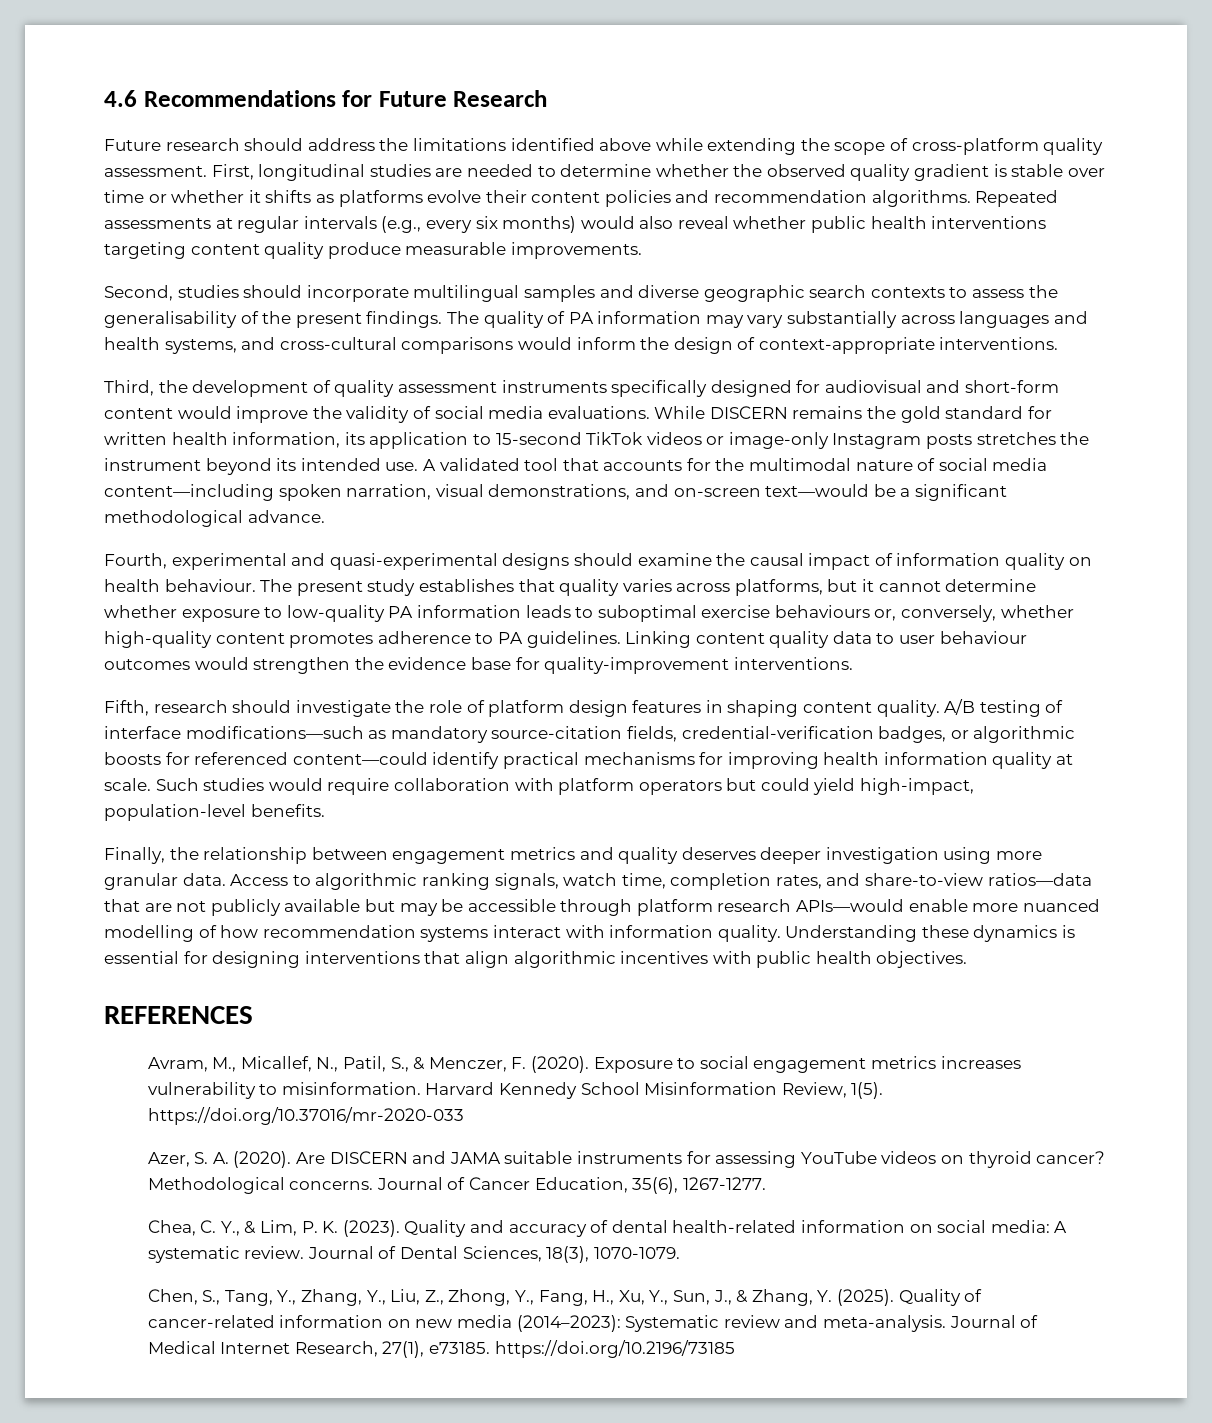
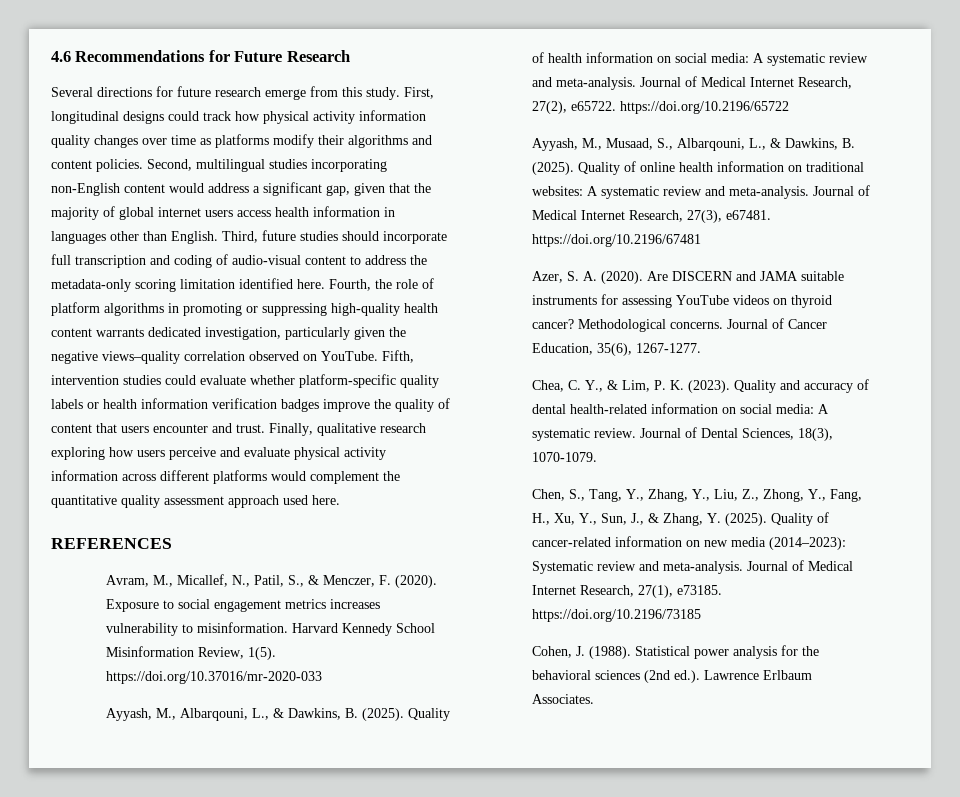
- Future research should address the limitations identified above while extending the scope of cross-platform quality assessment. First, longitudinal studies are needed to determine whether the observed quality gradient is stable over time or whether it shifts as platforms evolve their content policies and recommendation algorithms. Repeated assessments at regular intervals (e.g., every six months) would also reveal whether public health interventions targeting content quality produce measurable improvements.
- Second, studies should incorporate multilingual samples and diverse geographic search contexts to assess the generalisability of the present findings. The quality of PA information may vary substantially across languages and health systems, and cross-cultural comparisons would inform the design of context-appropriate interventions.
- Third, the development of quality assessment instruments specifically designed for audiovisual and short-form content would improve the validity of social media evaluations. While DISCERN remains the gold standard for written health information, its application to 15-second TikTok videos or image-only Instagram posts stretches the instrument beyond its intended use. A validated tool that accounts for the multimodal nature of social media content—including spoken narration, visual demonstrations, and on-screen text—would be a significant methodological advance.
- Fourth, experimental and quasi-experimental designs should examine the causal impact of information quality on health behaviour. The present study establishes that quality varies across platforms, but it cannot determine whether exposure to low-quality PA information leads to suboptimal exercise behaviours or, conversely, whether high-quality content promotes adherence to PA guidelines. Linking content quality data to user behaviour outcomes would strengthen the evidence base for quality-improvement interventions.
- Fifth, research should investigate the role of platform design features in shaping content quality. A/B testing of interface modifications—such as mandatory source-citation fields, credential-verification badges, or algorithmic boosts for referenced content—could identify practical mechanisms for improving health information quality at scale. Such studies would require collaboration with platform operators but could yield high-impact, population-level benefits.
- Finally, the relationship between engagement metrics and quality deserves deeper investigation using more granular data. Access to algorithmic ranking signals, watch time, completion rates, and share-to-view ratios—data that are not publicly available but may be accessible through platform research APIs—would enable more nuanced modelling of how recommendation systems interact with information quality. Understanding these dynamics is essential for designing interventions that align algorithmic incentives with public health objectives.
+ Several directions for future research emerge from this study. First, longitudinal designs could track how physical activity information quality changes over time as platforms modify their algorithms and content policies. Second, multilingual studies incorporating non-English content would address a significant gap, given that the majority of global internet users access health information in languages other than English. Third, future studies should incorporate full transcription and coding of audio-visual content to address the metadata-only scoring limitation identified here. Fourth, the role of platform algorithms in promoting or suppressing high-quality health content warrants dedicated investigation, particularly given the negative views–quality correlation observed on YouTube. Fifth, intervention studies could evaluate whether platform-specific quality labels or health information verification badges improve the quality of content that users encounter and trust. Finally, qualitative research exploring how users perceive and evaluate physical activity information across different platforms would complement the quantitative quality assessment approach used here.
+ Ayyash, M., Albarqouni, L., & Dawkins, B. (2025). Quality of health information on social media: A systematic review and meta-analysis. Journal of Medical Internet Research, 27(2), e65722. https://doi.org/10.2196/65722
+ Ayyash, M., Musaad, S., Albarqouni, L., & Dawkins, B. (2025). Quality of online health information on traditional websites: A systematic review and meta-analysis. Journal of Medical Internet Research, 27(3), e67481. https://doi.org/10.2196/67481
+ Cohen, J. (1988). Statistical power analysis for the behavioral sciences (2nd ed.). Lawrence Erlbaum Associates.

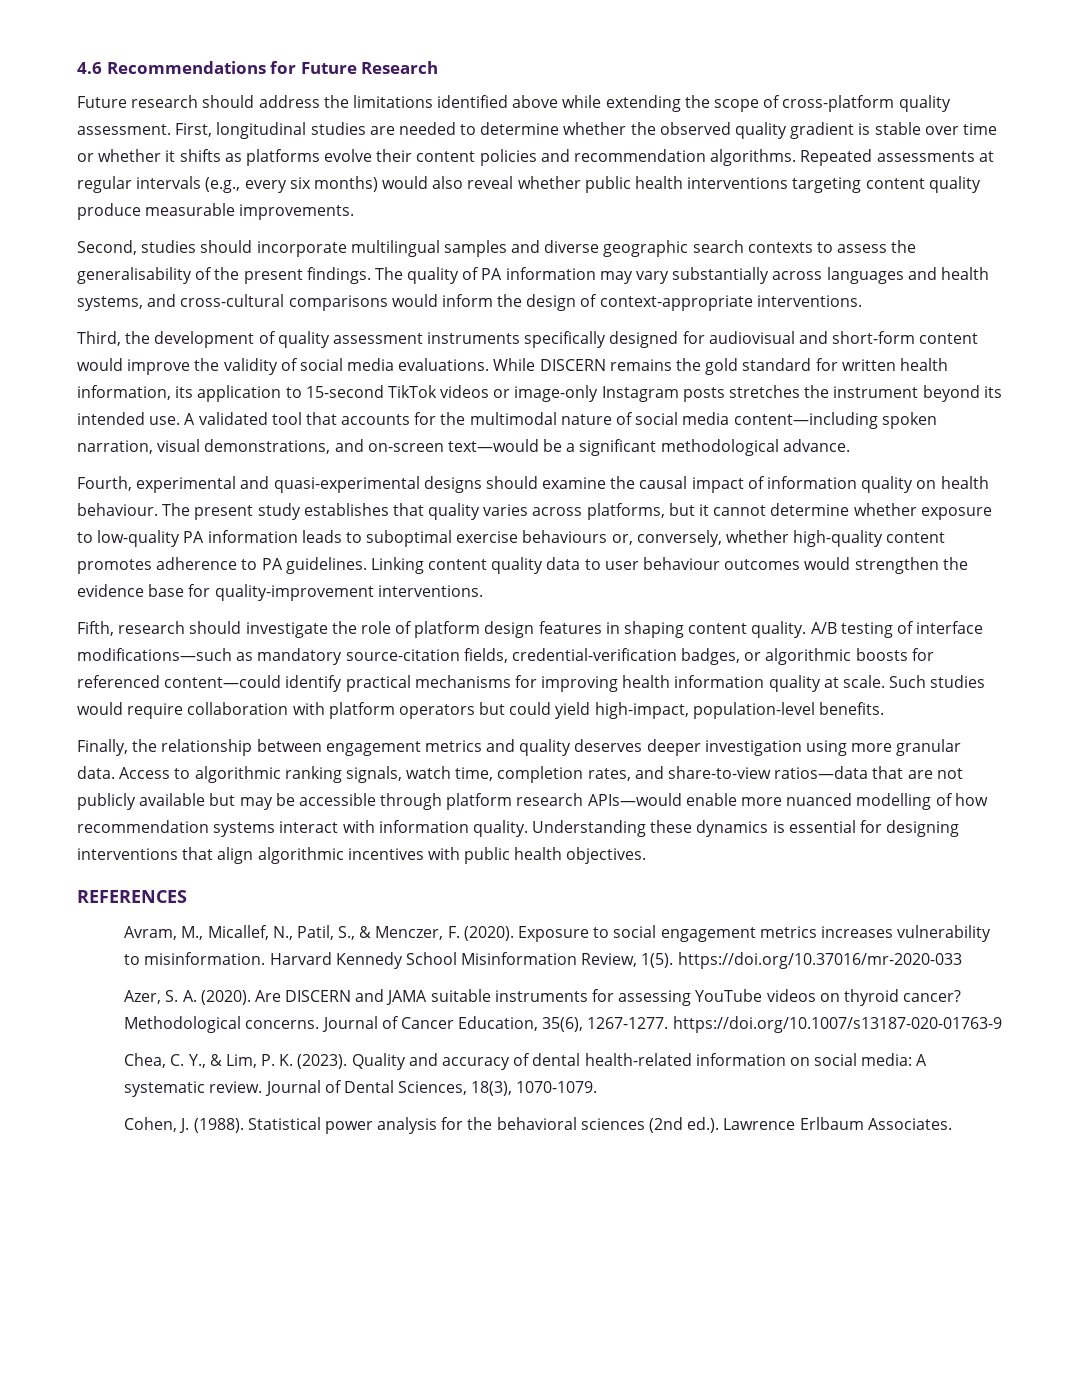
- Several directions for future research emerge from this study. First, longitudinal designs could track how physical activity information quality changes over time as platforms modify their algorithms and content policies. Second, multilingual studies incorporating non-English content would address a significant gap, given that the majority of global internet users access health information in languages other than English. Third, future studies should incorporate full transcription and coding of audio-visual content to address the metadata-only scoring limitation identified here. Fourth, the role of platform algorithms in promoting or suppressing high-quality health content warrants dedicated investigation, particularly given the negative views–quality correlation observed on YouTube. Fifth, intervention studies could evaluate whether platform-specific quality labels or health information verification badges improve the quality of content that users encounter and trust. Finally, qualitative research exploring how users perceive and evaluate physical activity information across different platforms would complement the quantitative quality assessment approach used here.
+ Future research should address the limitations identified above while extending the scope of cross-platform quality assessment. First, longitudinal studies are needed to determine whether the observed quality gradient is stable over time or whether it shifts as platforms evolve their content policies and recommendation algorithms. Repeated assessments at regular intervals (e.g., every six months) would also reveal whether public health interventions targeting content quality produce measurable improvements.
+ Second, studies should incorporate multilingual samples and diverse geographic search contexts to assess the generalisability of the present findings. The quality of PA information may vary substantially across languages and health systems, and cross-cultural comparisons would inform the design of context-appropriate interventions.
+ Third, the development of quality assessment instruments specifically designed for audiovisual and short-form content would improve the validity of social media evaluations. While DISCERN remains the gold standard for written health information, its application to 15-second TikTok videos or image-only Instagram posts stretches the instrument beyond its intended use. A validated tool that accounts for the multimodal nature of social media content—including spoken narration, visual demonstrations, and on-screen text—would be a significant methodological advance.
+ Fourth, experimental and quasi-experimental designs should examine the causal impact of information quality on health behaviour. The present study establishes that quality varies across platforms, but it cannot determine whether exposure to low-quality PA information leads to suboptimal exercise behaviours or, conversely, whether high-quality content promotes adherence to PA guidelines. Linking content quality data to user behaviour outcomes would strengthen the evidence base for quality-improvement interventions.
+ Fifth, research should investigate the role of platform design features in shaping content quality. A/B testing of interface modifications—such as mandatory source-citation fields, credential-verification badges, or algorithmic boosts for referenced content—could identify practical mechanisms for improving health information quality at scale. Such studies would require collaboration with platform operators but could yield high-impact, population-level benefits.
+ Finally, the relationship between engagement metrics and quality deserves deeper investigation using more granular data. Access to algorithmic ranking signals, watch time, completion rates, and share-to-view ratios—data that are not publicly available but may be accessible through platform research APIs—would enable more nuanced modelling of how recommendation systems interact with information quality. Understanding these dynamics is essential for designing interventions that align algorithmic incentives with public health objectives.
- Ayyash, M., Albarqouni, L., & Dawkins, B. (2025). Quality of health information on social media: A systematic review and meta-analysis. Journal of Medical Internet Research, 27(2), e65722. https://doi.org/10.2196/65722
- Ayyash, M., Musaad, S., Albarqouni, L., & Dawkins, B. (2025). Quality of online health information on traditional websites: A systematic review and meta-analysis. Journal of Medical Internet Research, 27(3), e67481. https://doi.org/10.2196/67481
- Journal of Cancer Education, 35(6), 1267-1277.
+ Journal of Cancer Education, 35(6), 1267-1277. https://doi.org/10.1007/s13187-020-01763-9
- Chen, S., Tang, Y., Zhang, Y., Liu, Z., Zhong, Y., Fang, H., Xu, Y., Sun, J., & Zhang, Y. (2025). Quality of cancer-related information on new media (2014–2023): Systematic review and meta-analysis. Journal of Medical Internet Research, 27(1), e73185. https://doi.org/10.2196/73185

